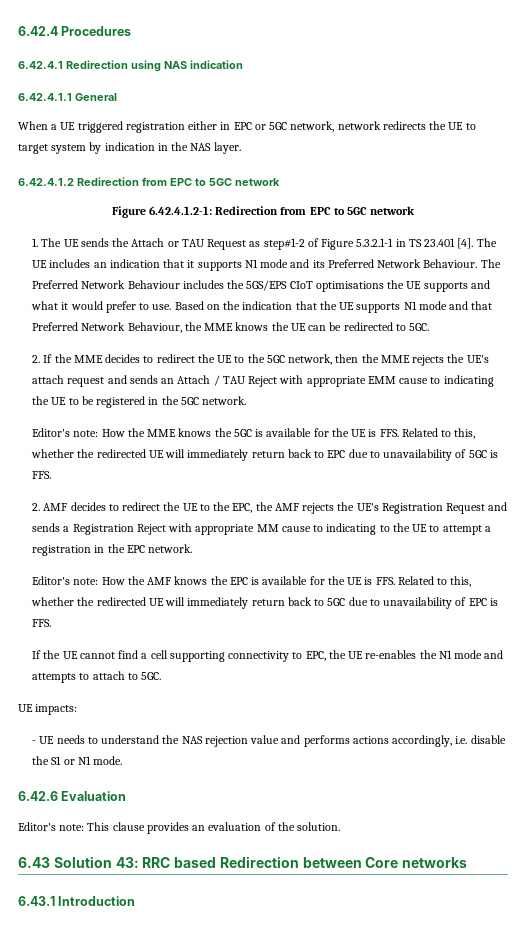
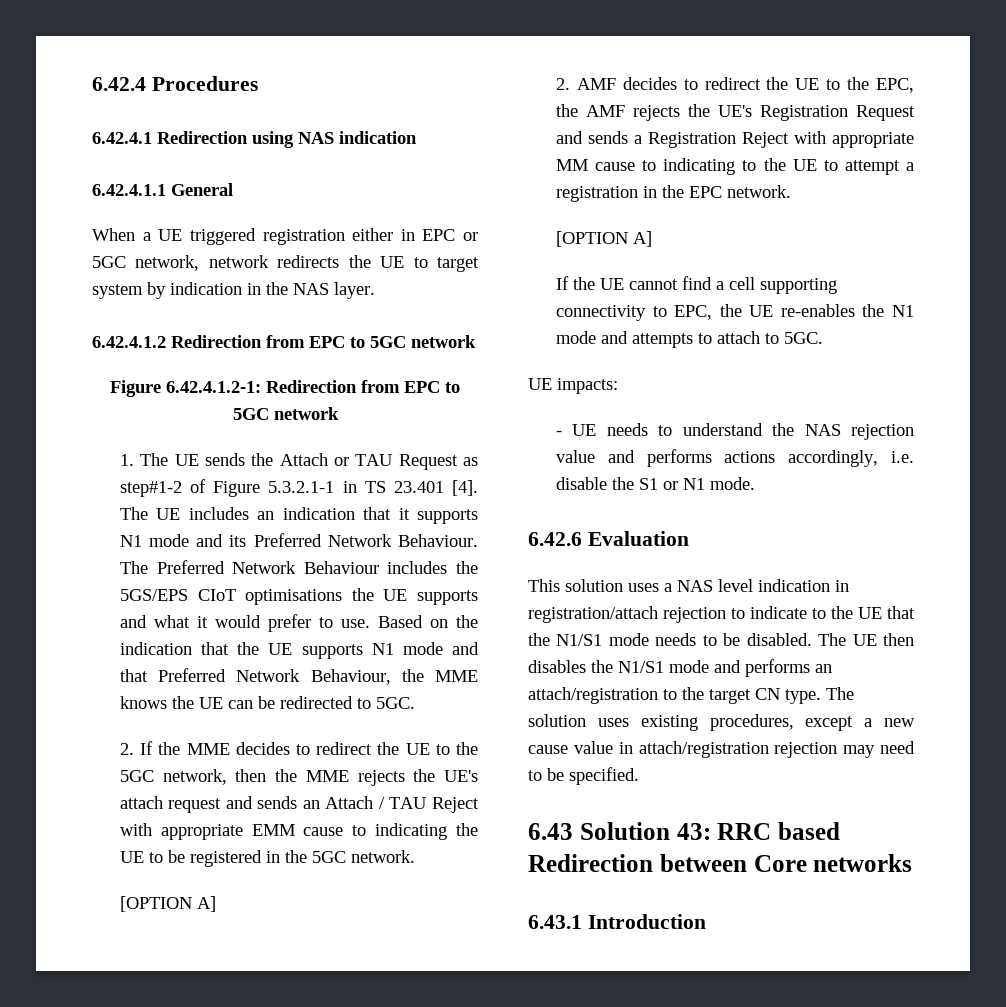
  2. If the MME decides to redirect the UE to the 5GC network, then the MME rejects the UE's attach request and sends an Attach / TAU Reject with appropriate EMM cause to indicating the UE to be registered in the 5GC network.
- Editor's note: How the MME knows the 5GC is available for the UE is FFS. Related to this, whether the redirected UE will immediately return back to EPC due to unavailability of 5GC is FFS.
+ [OPTION A]
  2. AMF decides to redirect the UE to the EPC, the AMF rejects the UE's Registration Request and sends a Registration Reject with appropriate MM cause to indicating to the UE to attempt a registration in the EPC network.
- Editor's note: How the AMF knows the EPC is available for the UE is FFS. Related to this, whether the redirected UE will immediately return back to 5GC due to unavailability of EPC is FFS.
+ [OPTION A]
- Editor's note: This clause provides an evaluation of the solution.
+ This solution uses a NAS level indication in registration/attach rejection to indicate to the UE that the N1/S1 mode needs to be disabled. The UE then disables the N1/S1 mode and performs an attach/registration to the target CN type. The solution uses existing procedures, except a new cause value in attach/registration rejection may need to be specified.

